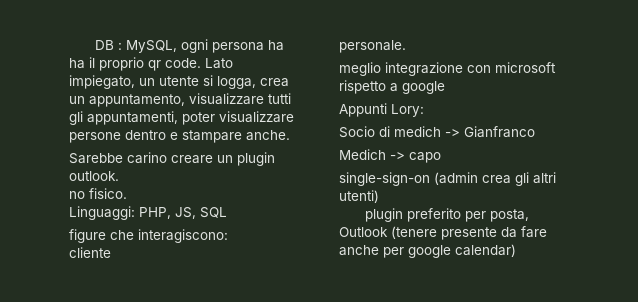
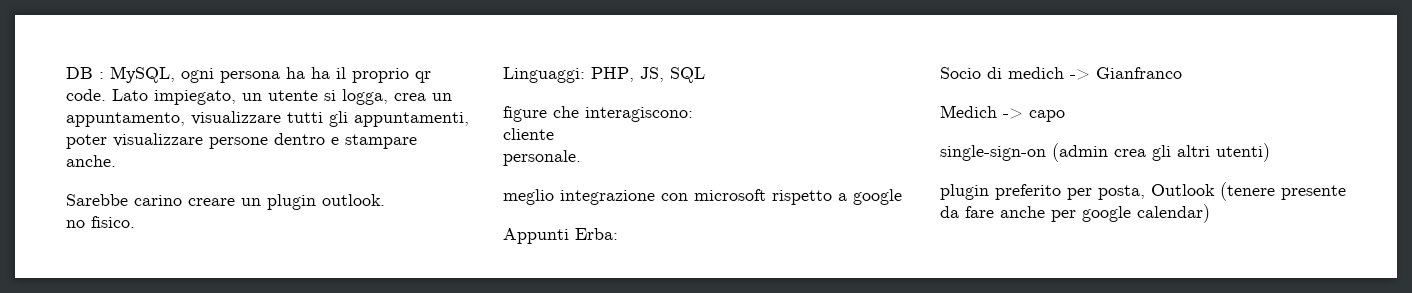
- Appunti Lory:
+ Appunti Erba:

